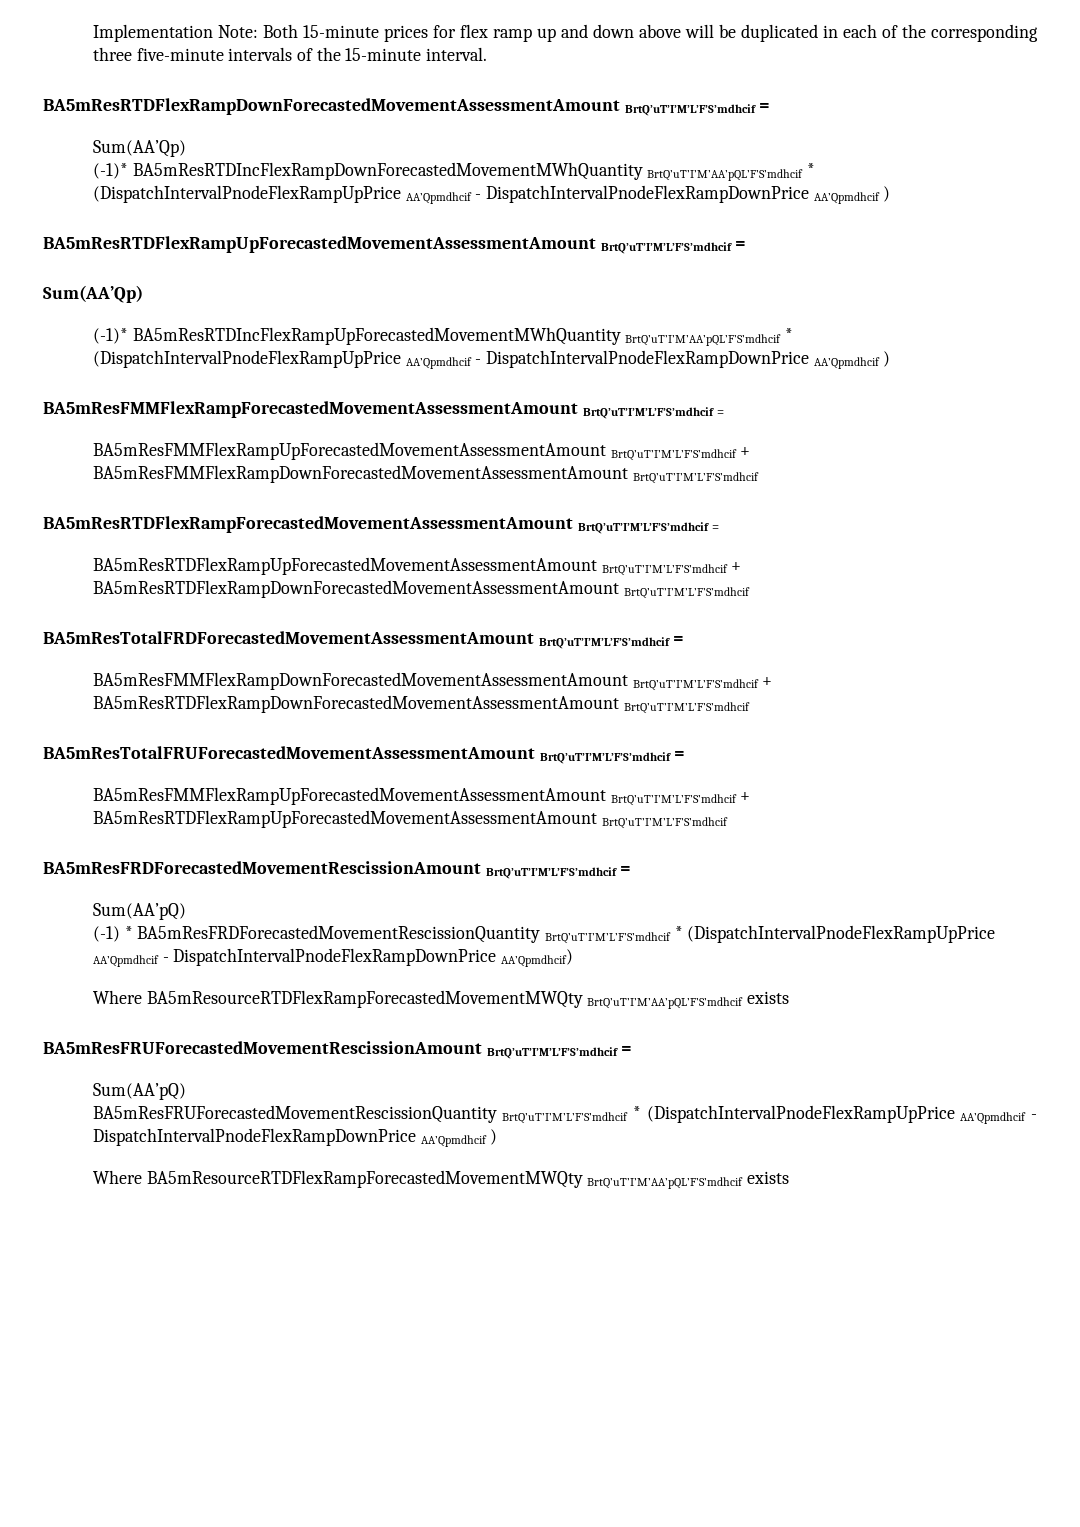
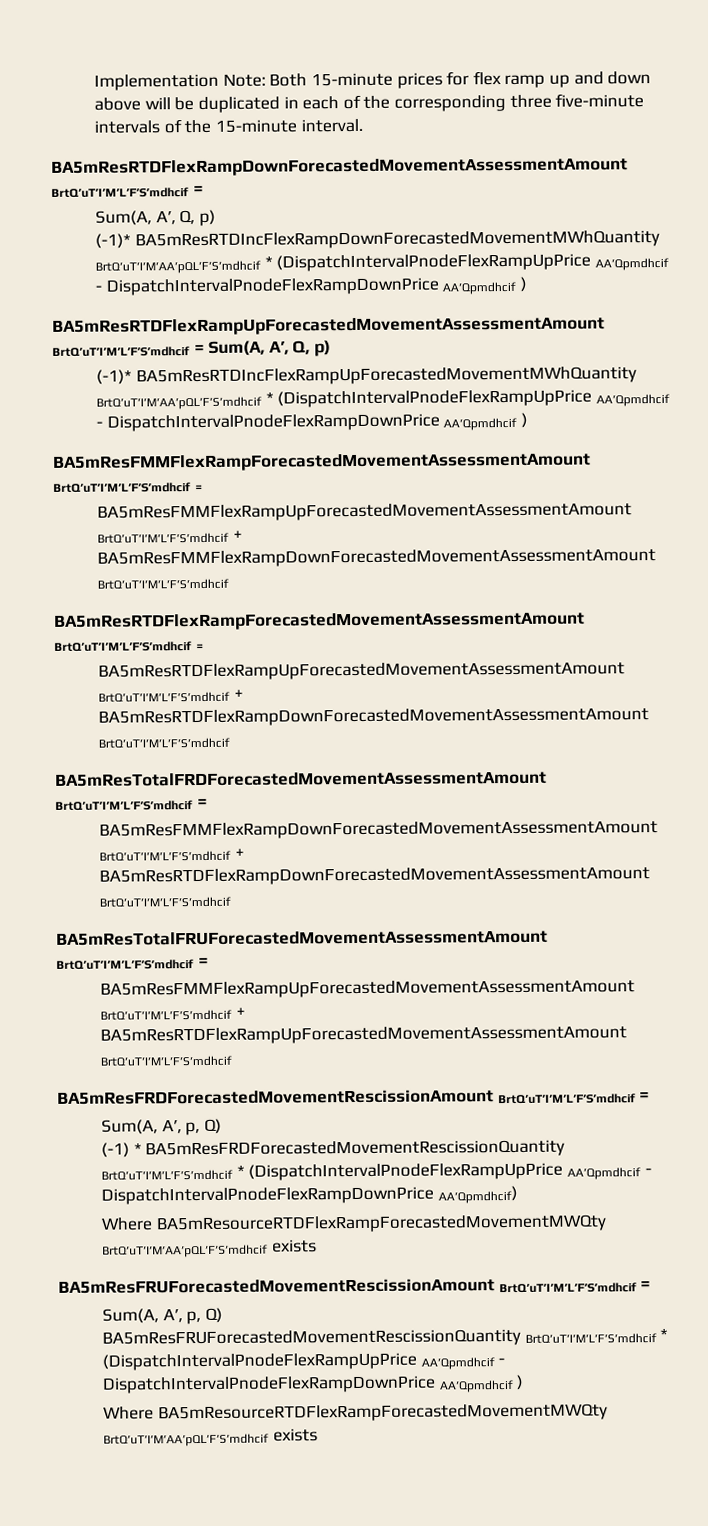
  BA5mResRTDFlexRampDownForecastedMovementAssessmentAmount BrtQ’uT’I’M’L’F’S’mdhcif =
- Sum(AA’Qp)
+ Sum(A, A’, Q, p)
- BA5mResRTDFlexRampUpForecastedMovementAssessmentAmount BrtQ’uT’I’M’L’F’S’mdhcif =
- Sum(AA’Qp)
+ BA5mResRTDFlexRampUpForecastedMovementAssessmentAmount BrtQ’uT’I’M’L’F’S’mdhcif = Sum(A, A’, Q, p)
  BA5mResFRDForecastedMovementRescissionAmount BrtQ’uT’I’M’L’F’S’mdhcif =
- Sum(AA’pQ)
+ Sum(A, A’, p, Q)
  BA5mResFRUForecastedMovementRescissionAmount BrtQ’uT’I’M’L’F’S’mdhcif =
- Sum(AA’pQ)
+ Sum(A, A’, p, Q)

